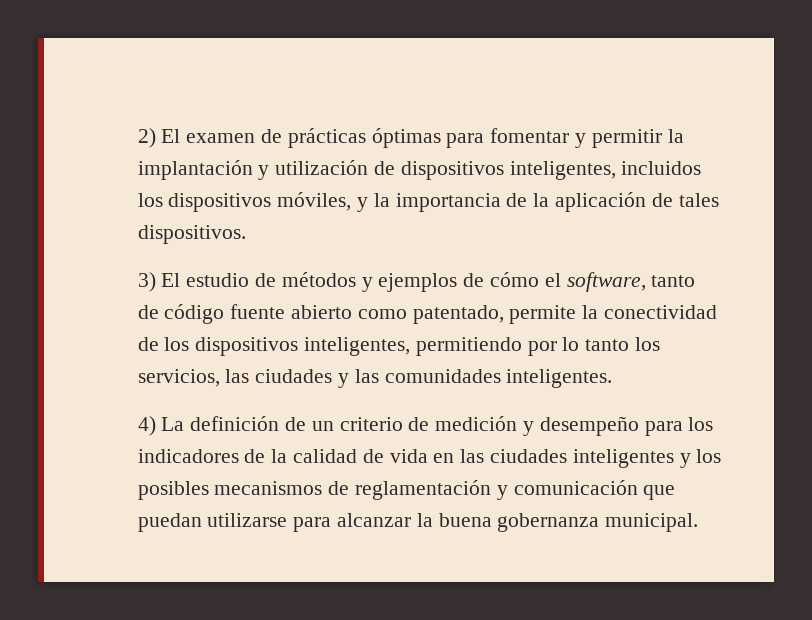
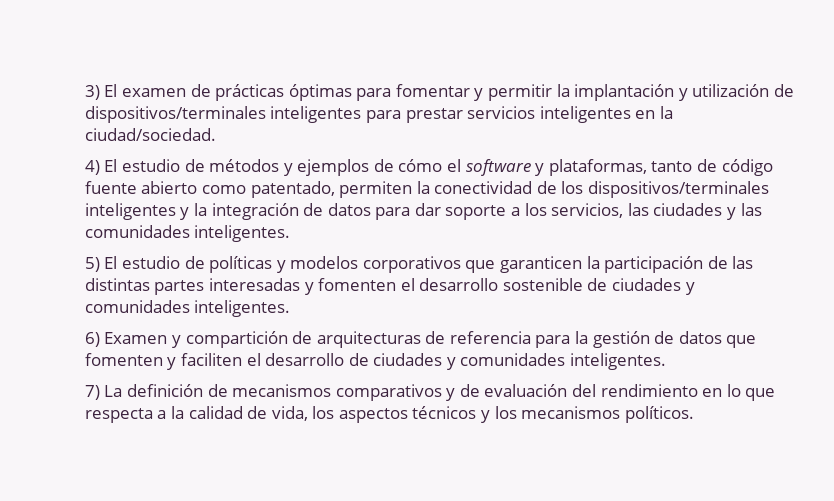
- 2) El examen de prácticas óptimas para fomentar y permitir la implantación y utilización de dispositivos inteligentes, incluidos los dispositivos móviles, y la importancia de la aplicación de tales dispositivos.
- 3) El estudio de métodos y ejemplos de cómo el software, tanto de código fuente abierto como patentado, permite la conectividad de los dispositivos inteligentes, permitiendo por lo tanto los servicios, las ciudades y las comunidades inteligentes.
+ 3) El examen de prácticas óptimas para fomentar y permitir la implantación y utilización de dispositivos/terminales inteligentes para prestar servicios inteligentes en la ciudad/sociedad.
+ 4) El estudio de métodos y ejemplos de cómo el software y plataformas, tanto de código fuente abierto como patentado, permiten la conectividad de los dispositivos/terminales inteligentes y la integración de datos para dar soporte a los servicios, las ciudades y las comunidades inteligentes.
- 4) La definición de un criterio de medición y desempeño para los indicadores de la calidad de vida en las ciudades inteligentes y los posibles mecanismos de reglamentación y comunicación que puedan utilizarse para alcanzar la buena gobernanza municipal.
+ 5) El estudio de políticas y modelos corporativos que garanticen la participación de las distintas partes interesadas y fomenten el desarrollo sostenible de ciudades y comunidades inteligentes.
+ 6) Examen y compartición de arquitecturas de referencia para la gestión de datos que fomenten y faciliten el desarrollo de ciudades y comunidades inteligentes.
+ 7) La definición de mecanismos comparativos y de evaluación del rendimiento en lo que respecta a la calidad de vida, los aspectos técnicos y los mecanismos políticos.

